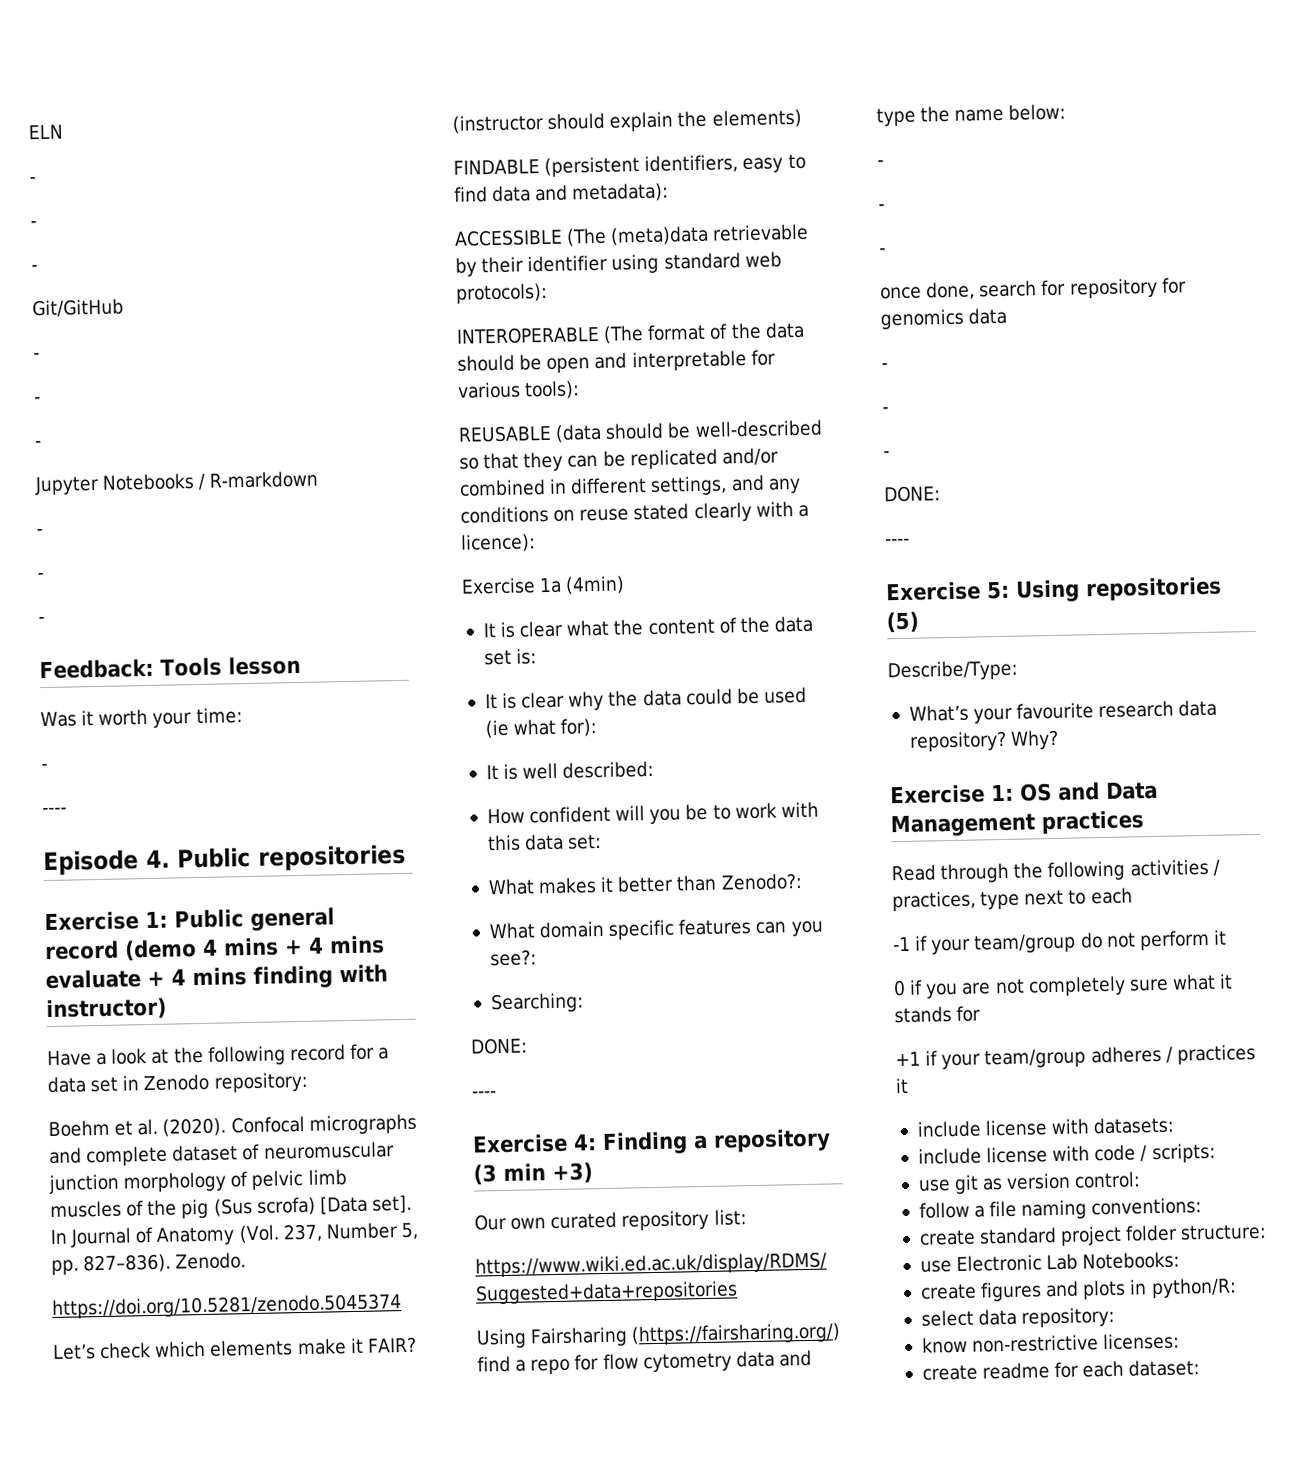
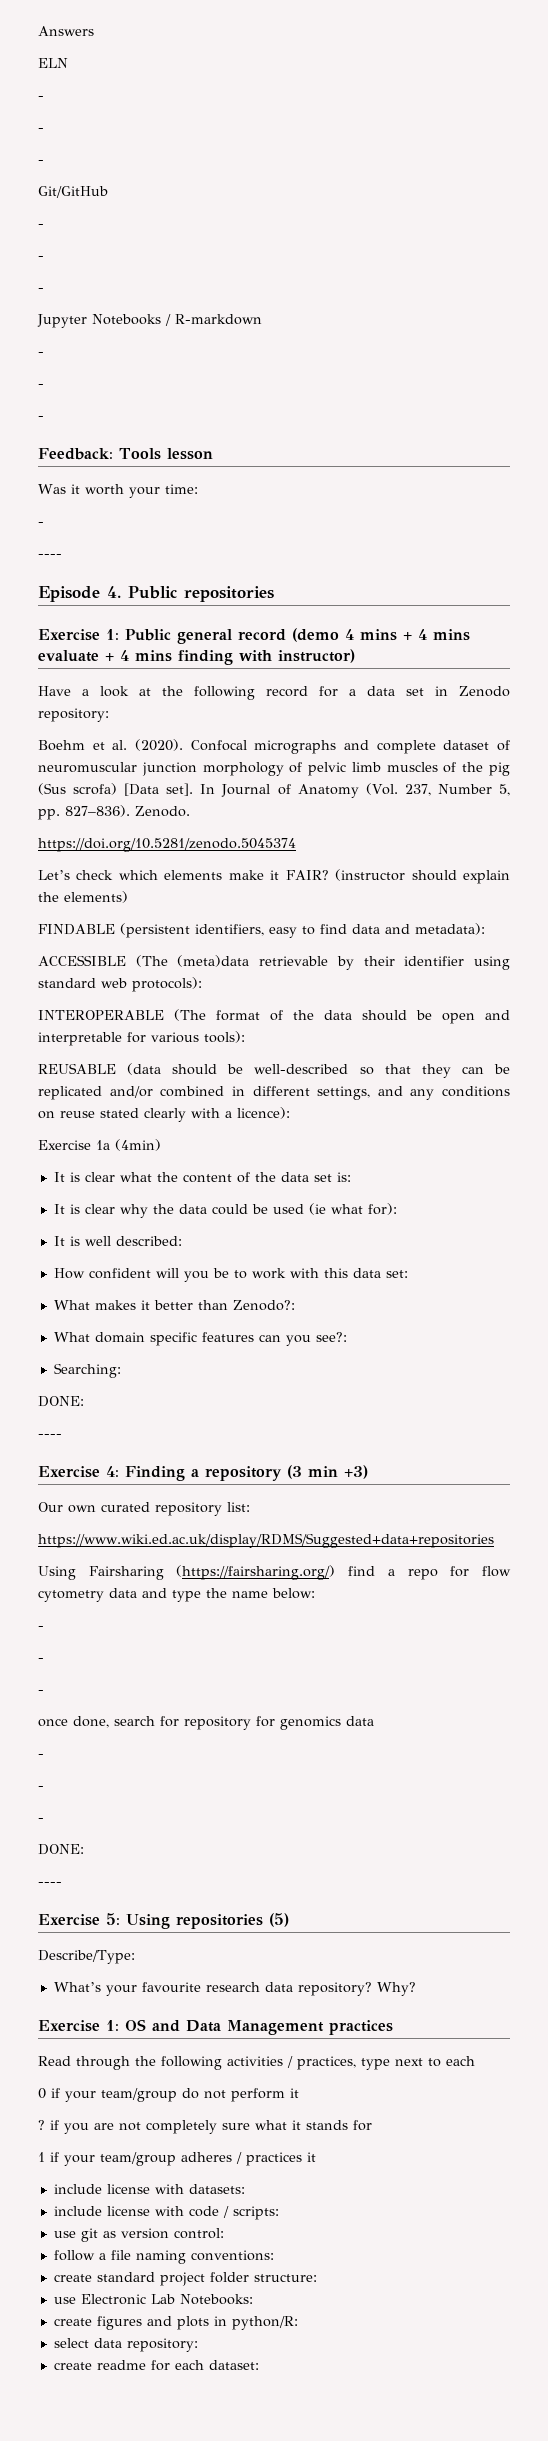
+ Answers
- -1 if your team/group do not perform it
+ 0 if your team/group do not perform it
- 0 if you are not completely sure what it stands for
+ ? if you are not completely sure what it stands for
- +1 if your team/group adheres / practices it
+ 1 if your team/group adheres / practices it
- know non-restrictive licenses:

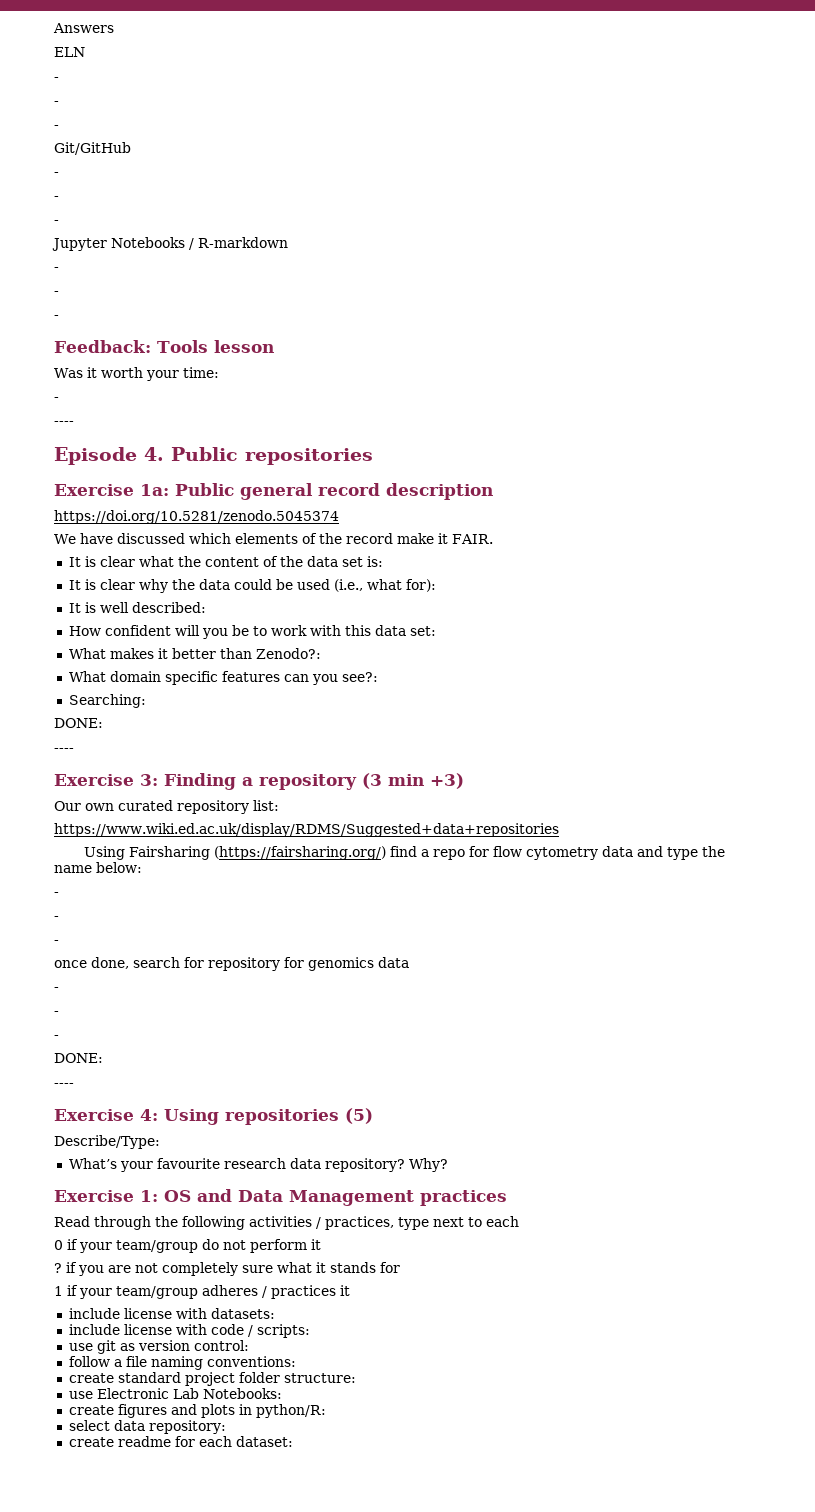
- Exercise 1: Public general record (demo 4 mins + 4 mins evaluate + 4 mins finding with instructor)
- Have a look at the following record for a data set in Zenodo repository:
- Boehm et al. (2020). Confocal micrographs and complete dataset of neuromuscular junction morphology of pelvic limb muscles of the pig (Sus scrofa) [Data set]. In Journal of Anatomy (Vol. 237, Number 5, pp. 827–836). Zenodo.
+ Exercise 1a: Public general record description
  https://doi.org/10.5281/zenodo.5045374
- Let’s check which elements make it FAIR? (instructor should explain the elements)
- FINDABLE (persistent identifiers, easy to find data and metadata):
- ACCESSIBLE (The (meta)data retrievable by their identifier using standard web protocols):
- INTEROPERABLE (The format of the data should be open and interpretable for various tools):
- REUSABLE (data should be well-described so that they can be replicated and/or combined in different settings, and any conditions on reuse stated clearly with a licence):
- Exercise 1a (4min)
+ We have discussed which elements of the record make it FAIR.
- It is clear why the data could be used (ie what for):
+ It is clear why the data could be used (i.e., what for):
- Exercise 4: Finding a repository (3 min +3)
+ Exercise 3: Finding a repository (3 min +3)
- Exercise 5: Using repositories (5)
+ Exercise 4: Using repositories (5)

